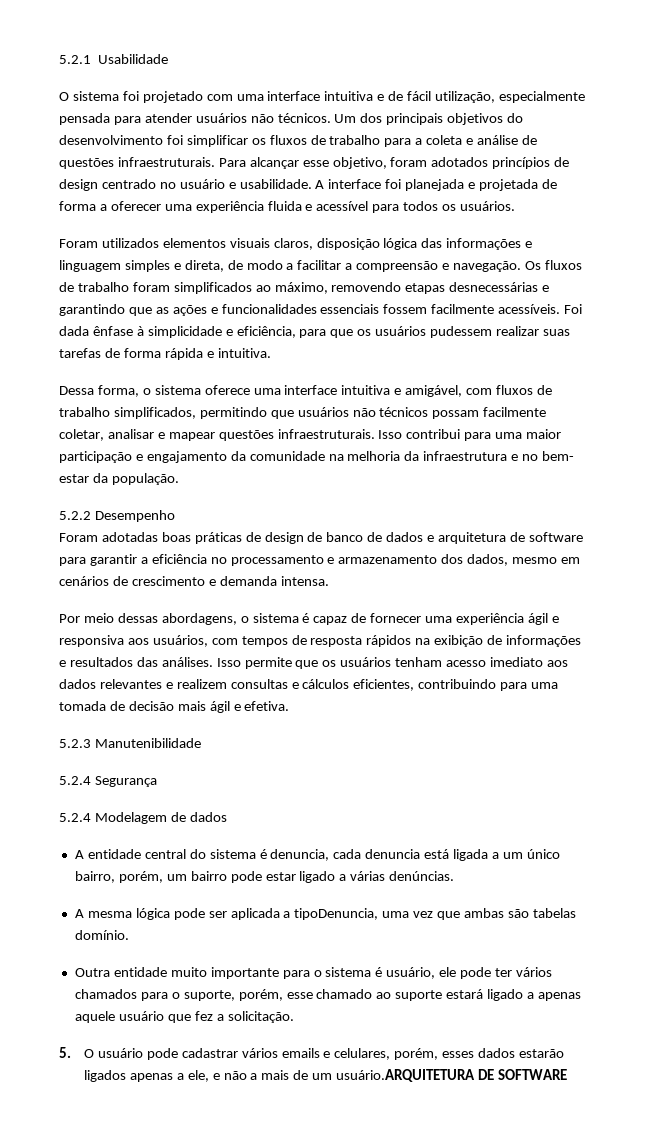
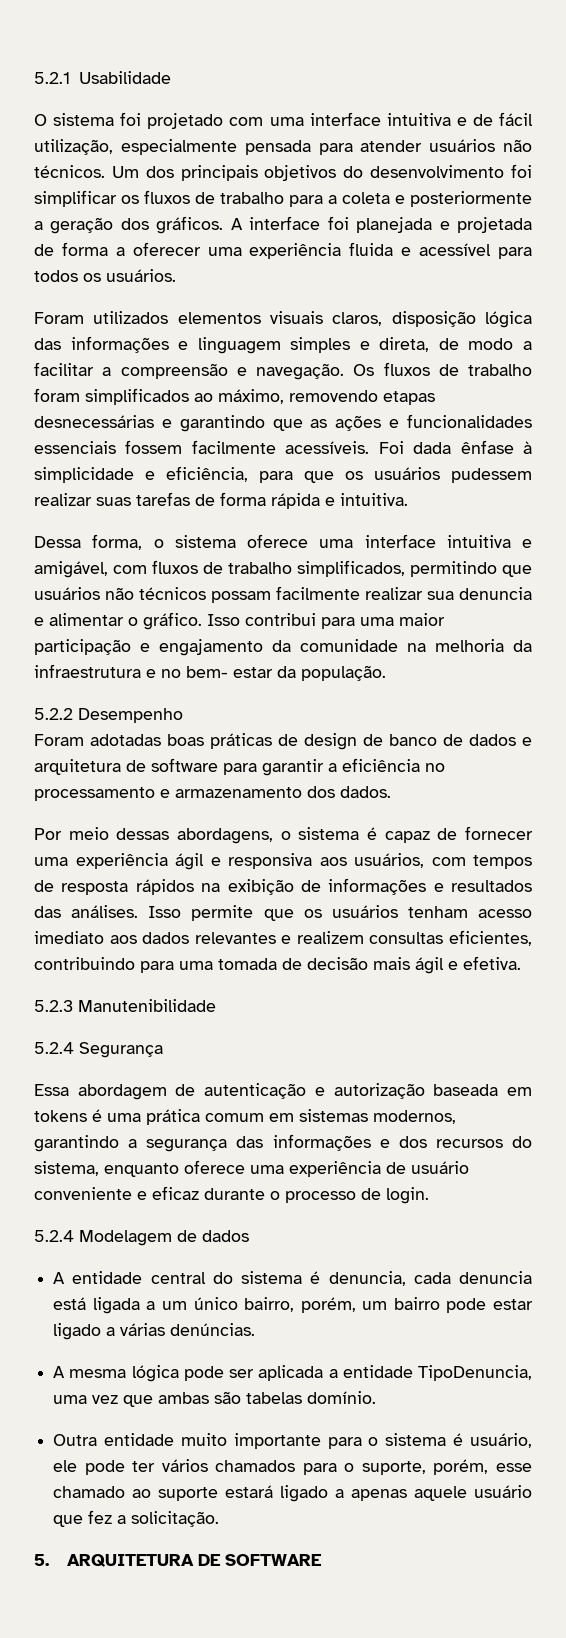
- Um dos principais objetivos do desenvolvimento foi simplificar os fluxos de trabalho para a coleta e análise de questões infraestruturais. Para alcançar esse objetivo, foram adotados princípios de design centrado no usuário e usabilidade.
+ Um dos principais objetivos do desenvolvimento foi simplificar os fluxos de trabalho para a coleta e posteriormente a geração dos gráficos.
- Dessa forma, o sistema oferece uma interface intuitiva e amigável, com fluxos de trabalho simplificados, permitindo que usuários não técnicos possam facilmente coletar, analisar e mapear questões infraestruturais.
+ Dessa forma, o sistema oferece uma interface intuitiva e amigável, com fluxos de trabalho simplificados, permitindo que usuários não técnicos possam facilmente realizar sua denuncia e alimentar o gráfico.
- Foram adotadas boas práticas de design de banco de dados e arquitetura de software para garantir a eficiência no processamento e armazenamento dos dados, mesmo em cenários de crescimento e demanda intensa.
+ Foram adotadas boas práticas de design de banco de dados e arquitetura de software para garantir a eficiência no processamento e armazenamento dos dados.
- Isso permite que os usuários tenham acesso imediato aos dados relevantes e realizem consultas e cálculos eficientes, contribuindo para uma tomada de decisão mais ágil e efetiva.
+ Isso permite que os usuários tenham acesso imediato aos dados relevantes e realizem consultas eficientes, contribuindo para uma tomada de decisão mais ágil e efetiva.
+ Essa abordagem de autenticação e autorização baseada em tokens é uma prática comum em sistemas modernos, garantindo a segurança das informações e dos recursos do sistema, enquanto oferece uma experiência de usuário conveniente e eficaz durante o processo de login.
- A mesma lógica pode ser aplicada a tipoDenuncia, uma vez que ambas são tabelas domínio.
+ A mesma lógica pode ser aplicada a entidade TipoDenuncia, uma vez que ambas são tabelas domínio.
- 5. O usuário pode cadastrar vários emails e celulares, porém, esses dados estarão ligados apenas a ele, e não a mais de um usuário.ARQUITETURA DE SOFTWARE
+ 5. ARQUITETURA DE SOFTWARE

